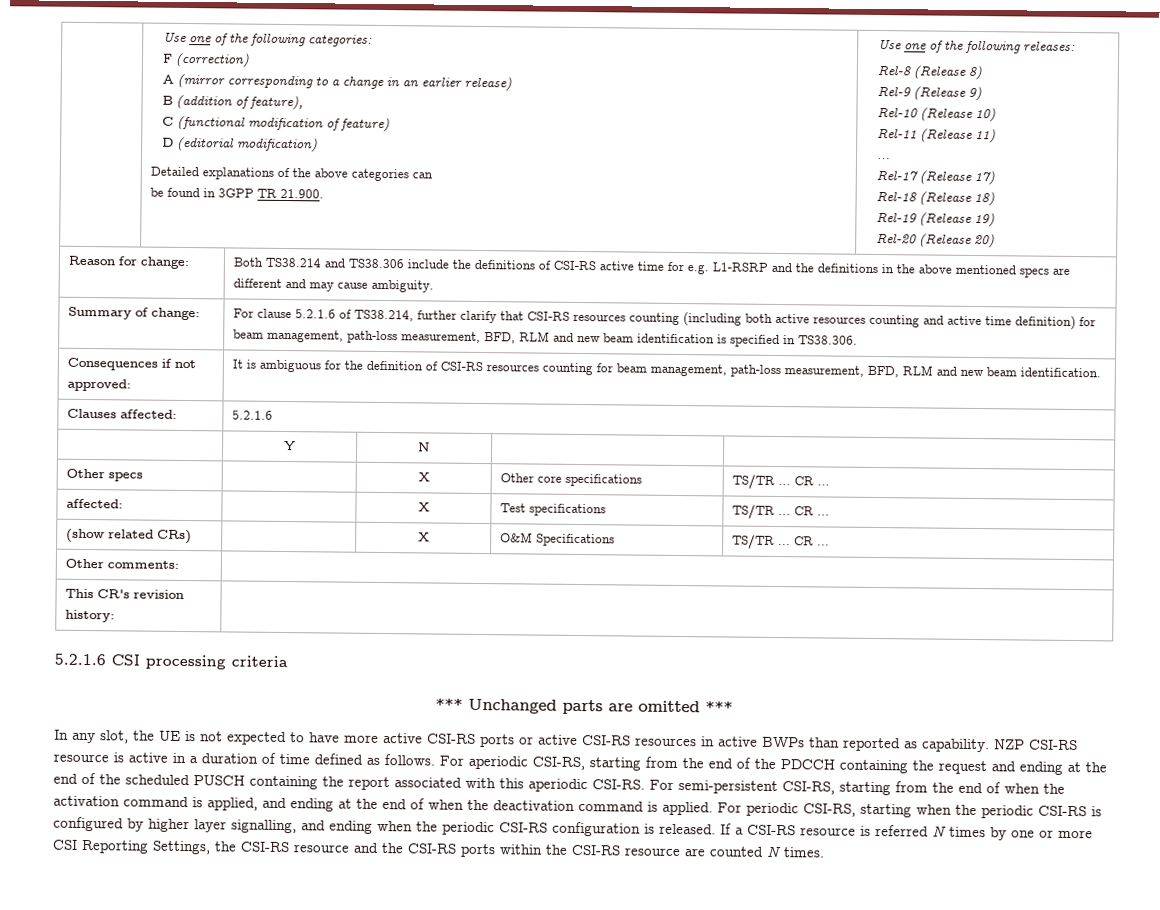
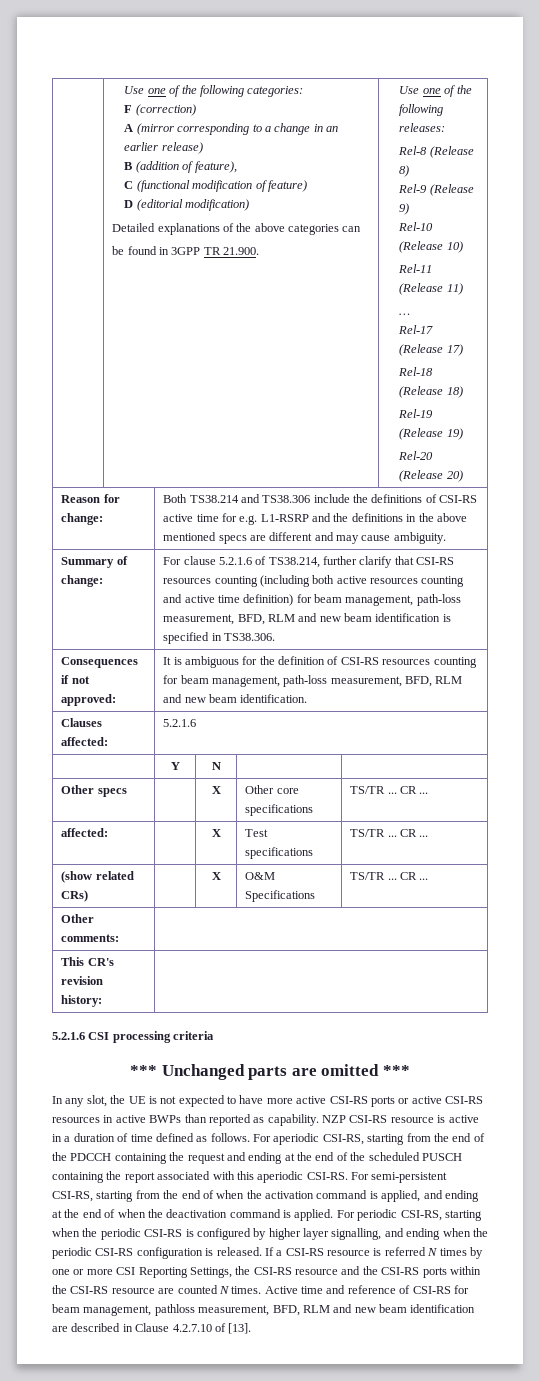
+ Active time and reference of CSI-RS for beam management, pathloss measurement, BFD, RLM and new beam identification are described in Clause 4.2.7.10 of [13].

